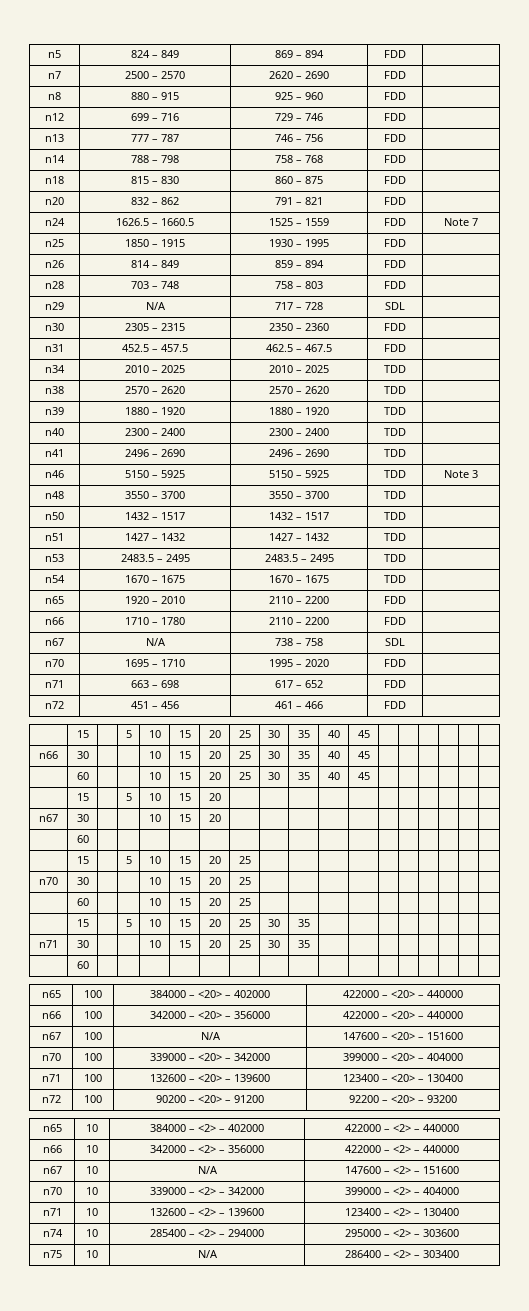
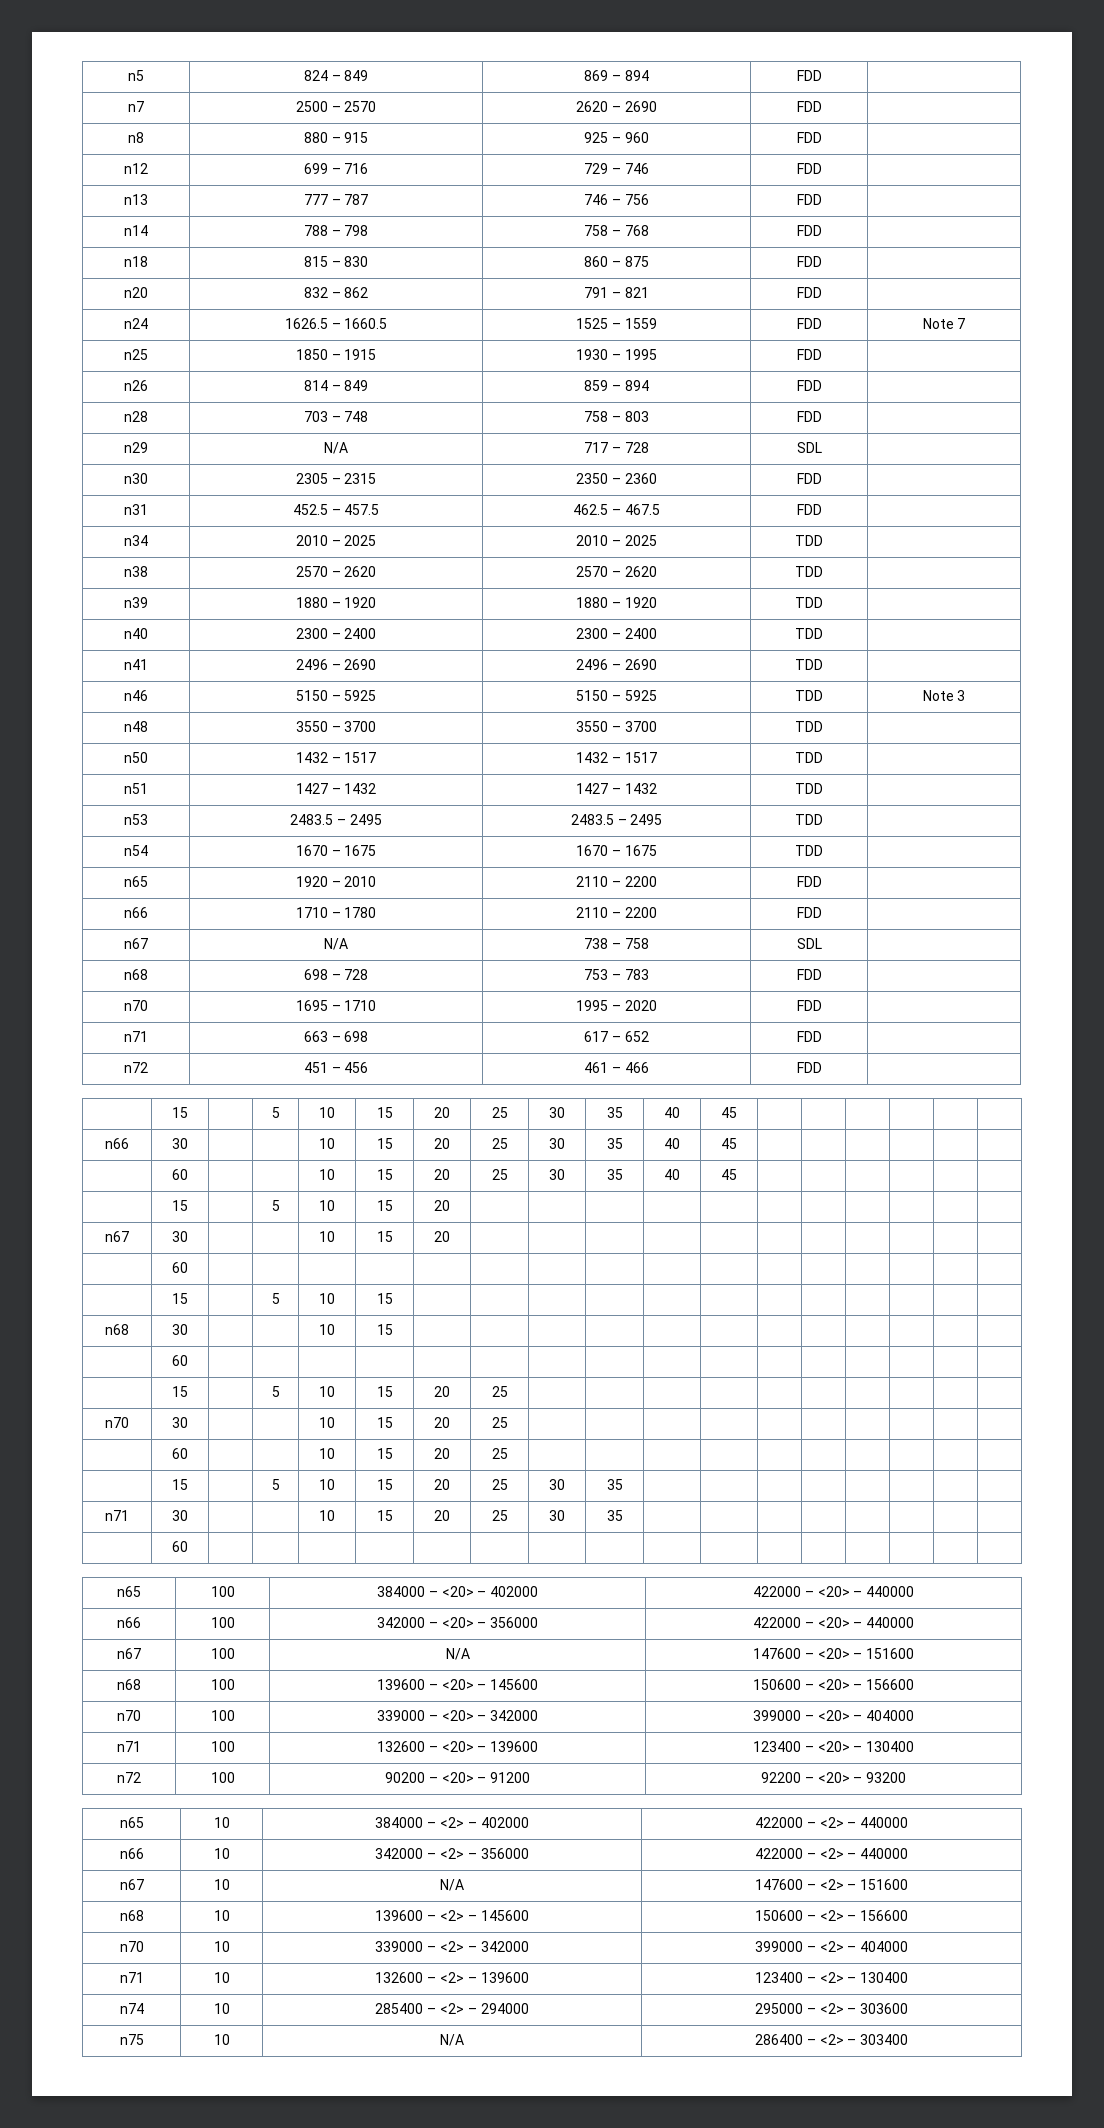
+ n68 | 698 – 728 | 753 – 783 | FDD |
+ | 15 | | 5 | 10 | 15 | | | | | | | | | | | |
+ n68 | 30 | | | 10 | 15 | | | | | | | | | | | |
+ | 60 | | | | | | | | | | | | | | | |
+ n68 | 100 | 139600 – <20> – 145600 | 150600 – <20> – 156600
+ n68 | 10 | 139600 – <2> – 145600 | 150600 – <2> – 156600

